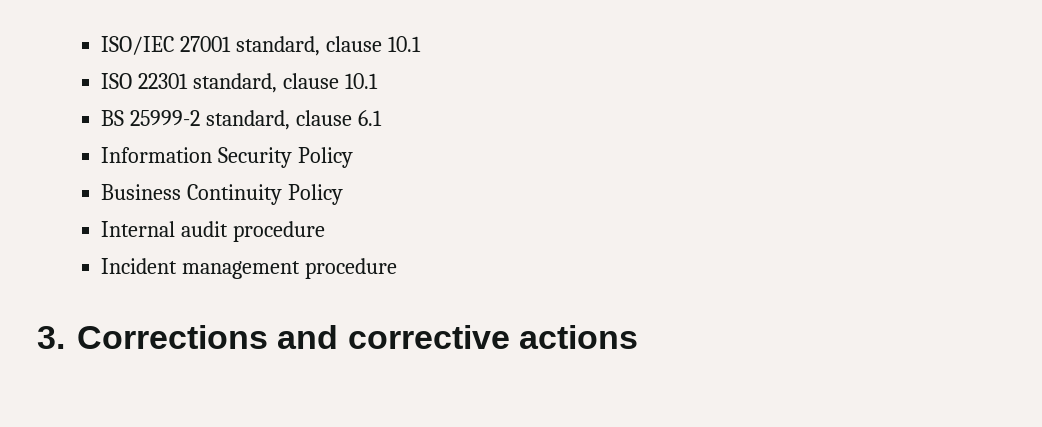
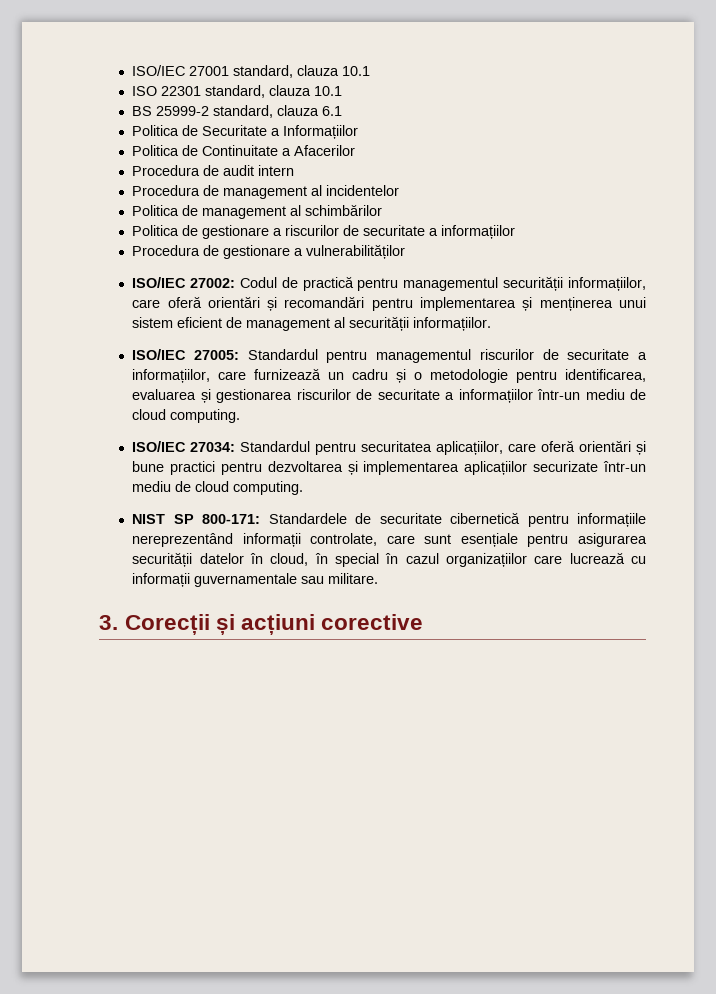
- ISO/IEC 27001 standard, clause 10.1
+ ISO/IEC 27001 standard, clauza 10.1
- ISO 22301 standard, clause 10.1
+ ISO 22301 standard, clauza 10.1
- BS 25999-2 standard, clause 6.1
+ BS 25999-2 standard, clauza 6.1
- Information Security Policy
- Business Continuity Policy
- Internal audit procedure
- Incident management procedure
- 3. Corrections and corrective actions
+ Politica de Securitate a Informațiilor
+ Politica de Continuitate a Afacerilor
+ Procedura de audit intern
+ Procedura de management al incidentelor
+ Politica de management al schimbărilor
+ Politica de gestionare a riscurilor de securitate a informațiilor
+ Procedura de gestionare a vulnerabilităților
+ ISO/IEC 27002: Codul de practică pentru managementul securității informațiilor, care oferă orientări și recomandări pentru implementarea și menținerea unui sistem eficient de management al securității informațiilor.
+ ISO/IEC 27005: Standardul pentru managementul riscurilor de securitate a informațiilor, care furnizează un cadru și o metodologie pentru identificarea, evaluarea și gestionarea riscurilor de securitate a informațiilor într-un mediu de cloud computing.
+ ISO/IEC 27034: Standardul pentru securitatea aplicațiilor, care oferă orientări și bune practici pentru dezvoltarea și implementarea aplicațiilor securizate într-un mediu de cloud computing.
+ NIST SP 800-171: Standardele de securitate cibernetică pentru informațiile nereprezentând informații controlate, care sunt esențiale pentru asigurarea securității datelor în cloud, în special în cazul organizațiilor care lucrează cu informații guvernamentale sau militare.
+ 3. Corecții și acțiuni corective

